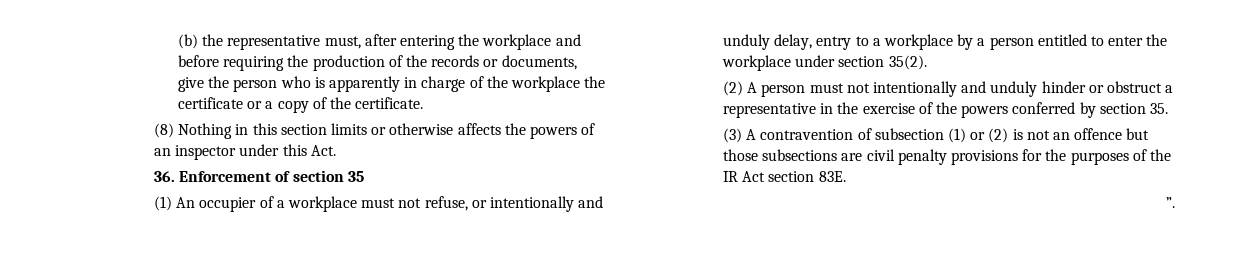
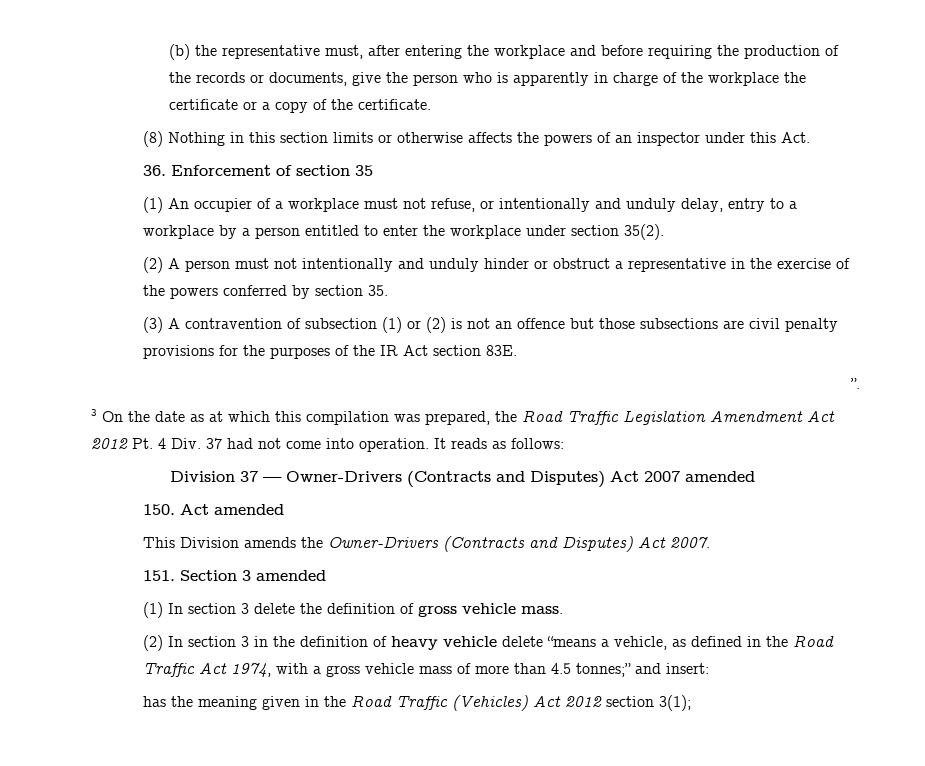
+ 3 On the date as at which this compilation was prepared, the Road Traffic Legislation Amendment Act 2012 Pt. 4 Div. 37 had not come into operation. It reads as follows:
+ Division 37 — Owner-Drivers (Contracts and Disputes) Act 2007 amended
+ 150. Act amended
+ This Division amends the Owner-Drivers (Contracts and Disputes) Act 2007.
+ 151. Section 3 amended
+ (1) In section 3 delete the definition of gross vehicle mass.
+ (2) In section 3 in the definition of heavy vehicle delete “means a vehicle, as defined in the Road Traffic Act 1974, with a gross vehicle mass of more than 4.5 tonnes;” and insert:
+ has the meaning given in the Road Traffic (Vehicles) Act 2012 section 3(1);

